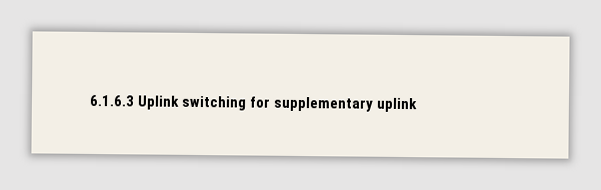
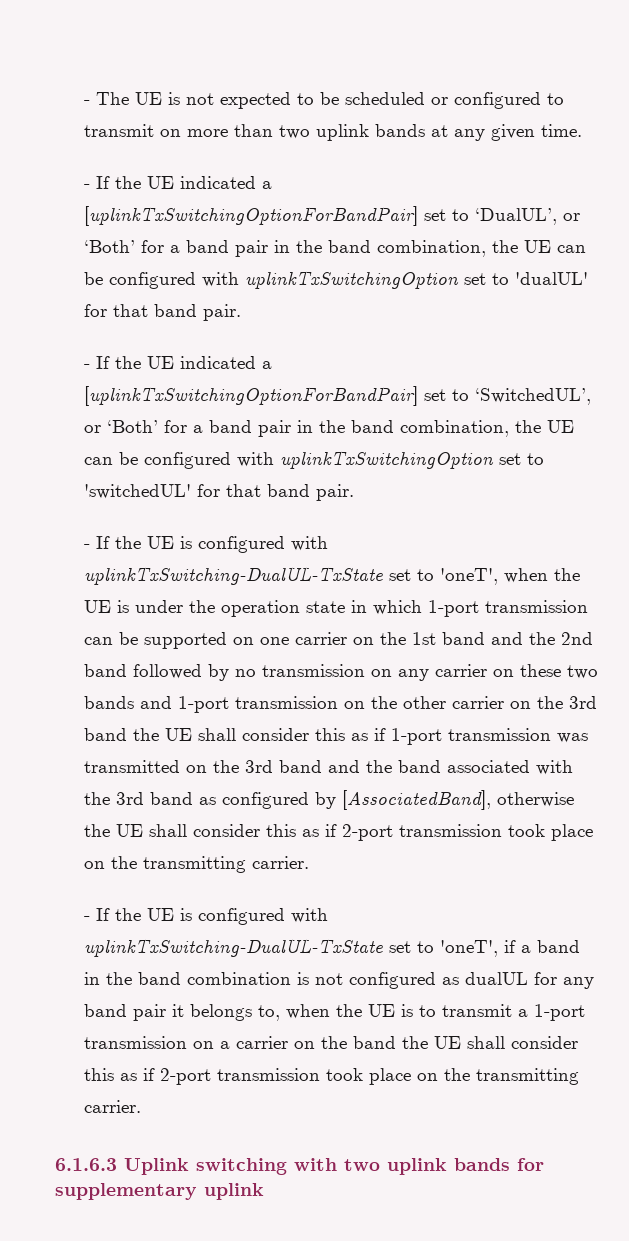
- 6.1.6.3 Uplink switching for supplementary uplink
+ - The UE is not expected to be scheduled or configured to transmit on more than two uplink bands at any given time.
+ - If the UE indicated a [uplinkTxSwitchingOptionForBandPair] set to ‘DualUL’, or ‘Both’ for a band pair in the band combination, the UE can be configured with uplinkTxSwitchingOption set to 'dualUL' for that band pair.
+ - If the UE indicated a [uplinkTxSwitchingOptionForBandPair] set to ‘SwitchedUL’, or ‘Both’ for a band pair in the band combination, the UE can be configured with uplinkTxSwitchingOption set to 'switchedUL' for that band pair.
+ - If the UE is configured with uplinkTxSwitching-DualUL-TxState set to 'oneT', when the UE is under the operation state in which 1-port transmission can be supported on one carrier on the 1st band and the 2nd band followed by no transmission on any carrier on these two bands and 1-port transmission on the other carrier on the 3rd band the UE shall consider this as if 1-port transmission was transmitted on the 3rd band and the band associated with the 3rd band as configured by [AssociatedBand], otherwise the UE shall consider this as if 2-port transmission took place on the transmitting carrier.
+ - If the UE is configured with uplinkTxSwitching-DualUL-TxState set to 'oneT', if a band in the band combination is not configured as dualUL for any band pair it belongs to, when the UE is to transmit a 1-port transmission on a carrier on the band the UE shall consider this as if 2-port transmission took place on the transmitting carrier.
+ 6.1.6.3 Uplink switching with two uplink bands for supplementary uplink

